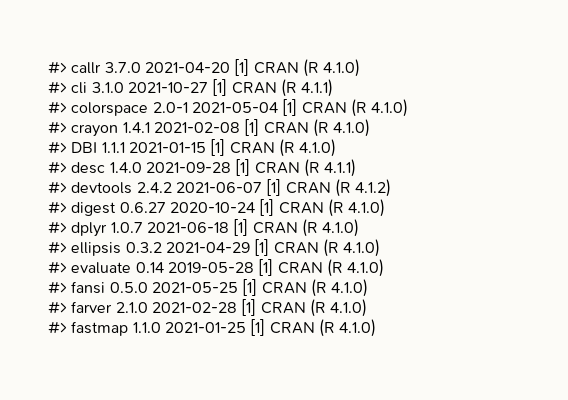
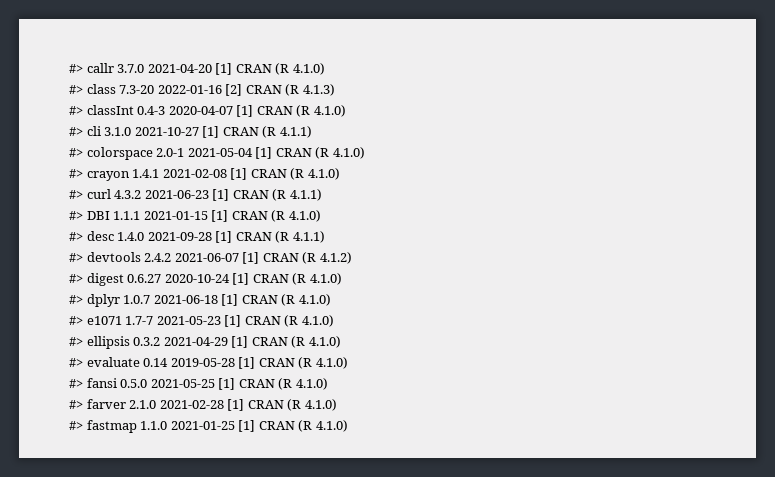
+ #> class 7.3-20 2022-01-16 [2] CRAN (R 4.1.3)
+ #> classInt 0.4-3 2020-04-07 [1] CRAN (R 4.1.0)
+ #> curl 4.3.2 2021-06-23 [1] CRAN (R 4.1.1)
+ #> e1071 1.7-7 2021-05-23 [1] CRAN (R 4.1.0)

